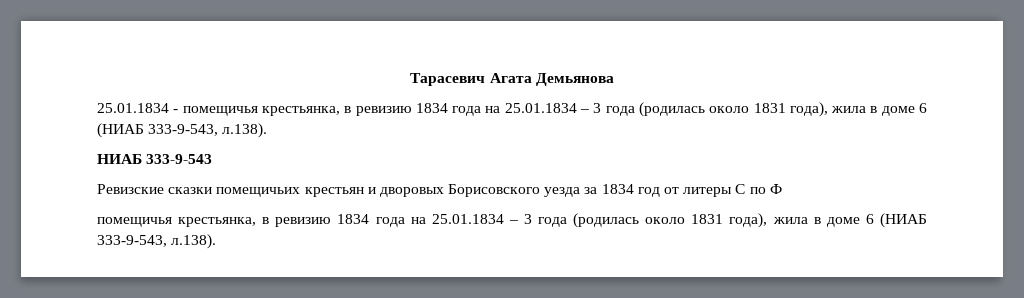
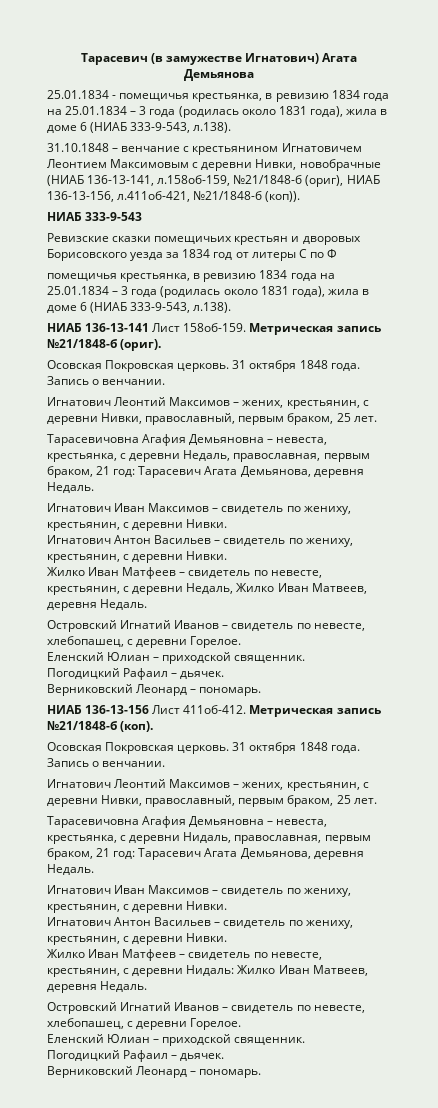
- Тарасевич Агата Демьянова
+ Тарасевич (в замужестве Игнатович) Агата Демьянова
+ 31.10.1848 – венчание с крестьянином Игнатовичем Леонтием Максимовым с деревни Нивки, новобрачные (НИАБ 136-13-141, л.158об-159, №21/1848-б (ориг), НИАБ 136-13-156, л.411об-421, №21/1848-б (коп)).
+ НИАБ 136-13-141 Лист 158об-159. Метрическая запись №21/1848-б (ориг).
+ Осовская Покровская церковь. 31 октября 1848 года. Запись о венчании.
+ Игнатович Леонтий Максимов – жених, крестьянин, с деревни Нивки, православный, первым браком, 25 лет.
+ Тарасевичовна Агафия Демьяновна – невеста, крестьянка, с деревни Недаль, православная, первым браком, 21 год: Тарасевич Агата Демьянова, деревня Недаль.
+ Игнатович Иван Максимов – свидетель по жениху, крестьянин, с деревни Нивки.
+ Игнатович Антон Васильев – свидетель по жениху, крестьянин, с деревни Нивки.
+ Жилко Иван Матфеев – свидетель по невесте, крестьянин, с деревни Недаль, Жилко Иван Матвеев, деревня Недаль.
+ Островский Игнатий Иванов – свидетель по невесте, хлебопашец, с деревни Горелое.
+ Еленский Юлиан – приходской священник.
+ Погодицкий Рафаил – дьячек.
+ Верниковский Леонард – пономарь.
+ НИАБ 136-13-156 Лист 411об-412. Метрическая запись №21/1848-б (коп).
+ Осовская Покровская церковь. 31 октября 1848 года. Запись о венчании.
+ Игнатович Леонтий Максимов – жених, крестьянин, с деревни Нивки, православный, первым браком, 25 лет.
+ Тарасевичовна Агафия Демьяновна – невеста, крестьянка, с деревни Нидаль, православная, первым браком, 21 год: Тарасевич Агата Демьянова, деревня Недаль.
+ Игнатович Иван Максимов – свидетель по жениху, крестьянин, с деревни Нивки.
+ Игнатович Антон Васильев – свидетель по жениху, крестьянин, с деревни Нивки.
+ Жилко Иван Матфеев – свидетель по невесте, крестьянин, с деревни Нидаль: Жилко Иван Матвеев, деревня Недаль.
+ Островский Игнатий Иванов – свидетель по невесте, хлебопашец, с деревни Горелое.
+ Еленский Юлиан – приходской священник.
+ Погодицкий Рафаил – дьячек.
+ Верниковский Леонард – пономарь.

